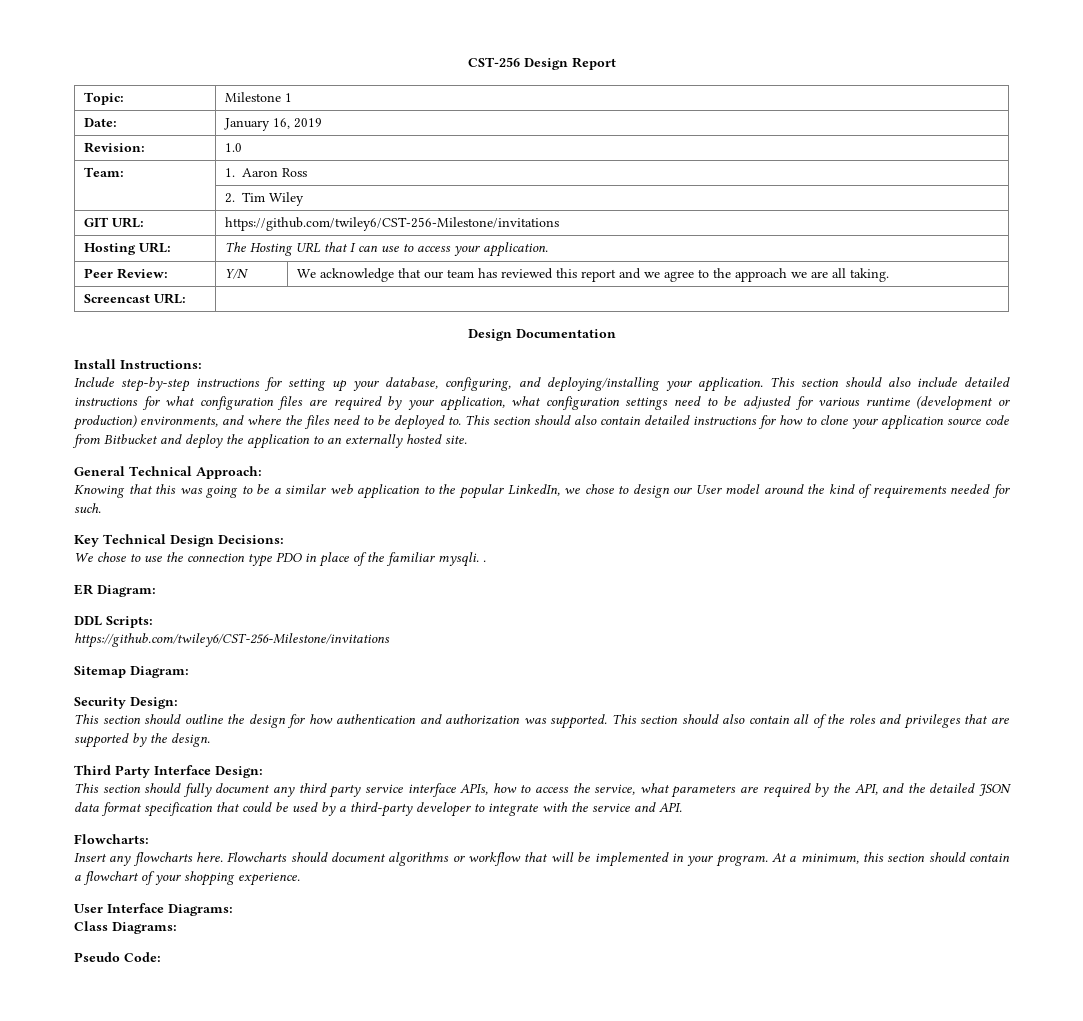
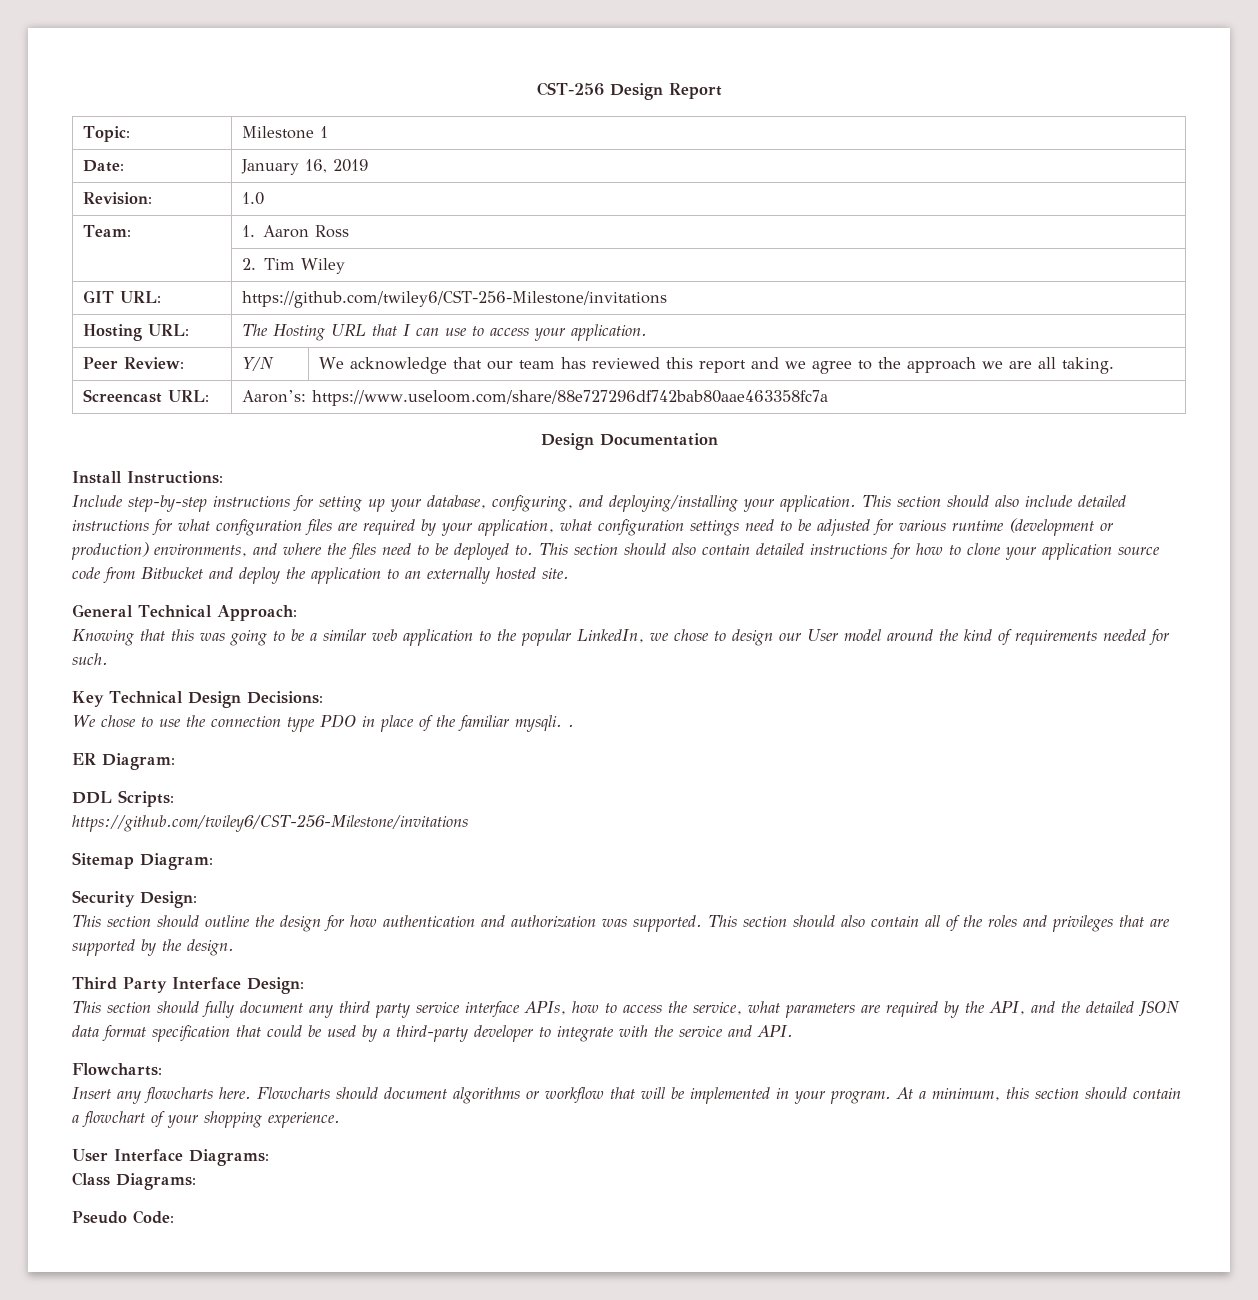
- Screencast URL: |
+ Screencast URL: | Aaron’s: https://www.useloom.com/share/88e727296df742bab80aae463358fc7a

